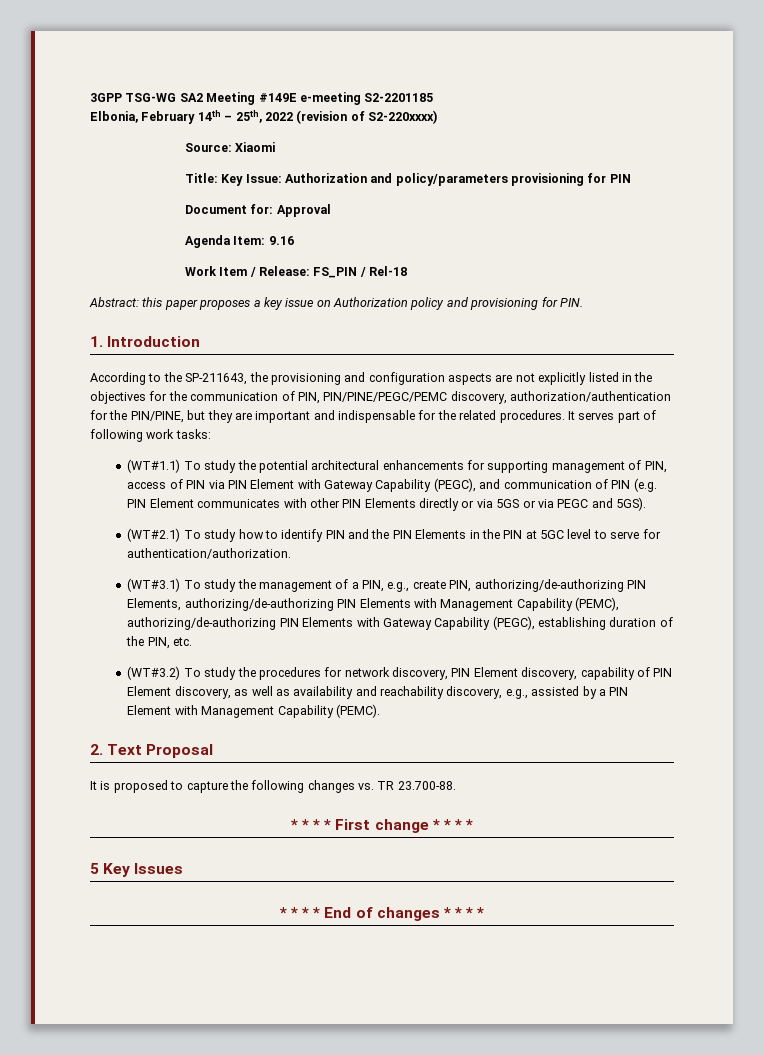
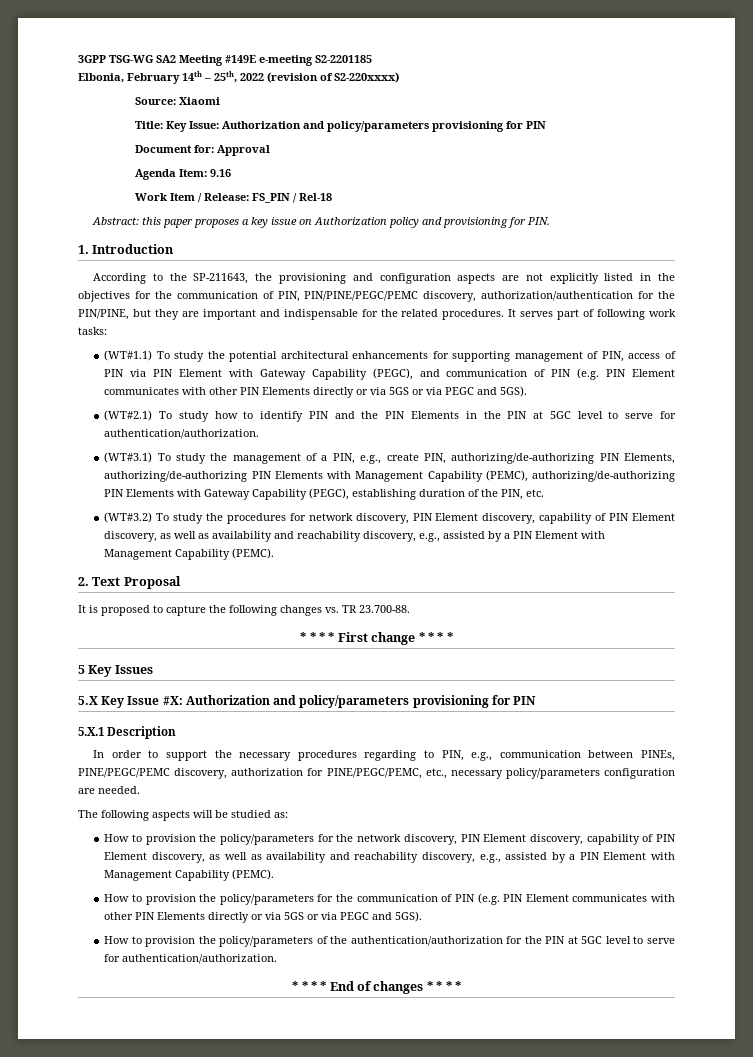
+ 5.X Key Issue #X: Authorization and policy/parameters provisioning for PIN
+ 5.X.1 Description
+ In order to support the necessary procedures regarding to PIN, e.g., communication between PINEs, PINE/PEGC/PEMC discovery, authorization for PINE/PEGC/PEMC, etc., necessary policy/parameters configuration are needed.
+ The following aspects will be studied as:
+ How to provision the policy/parameters for the network discovery, PIN Element discovery, capability of PIN Element discovery, as well as availability and reachability discovery, e.g., assisted by a PIN Element with Management Capability (PEMC).
+ How to provision the policy/parameters for the communication of PIN (e.g. PIN Element communicates with other PIN Elements directly or via 5GS or via PEGC and 5GS).
+ How to provision the policy/parameters of the authentication/authorization for the PIN at 5GC level to serve for authentication/authorization.

